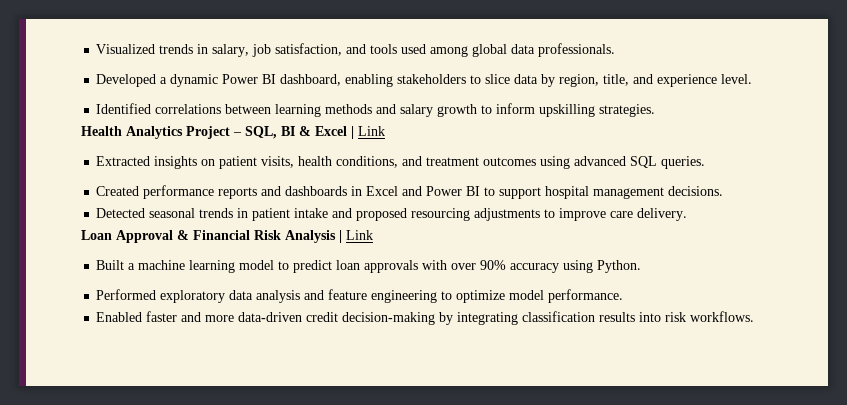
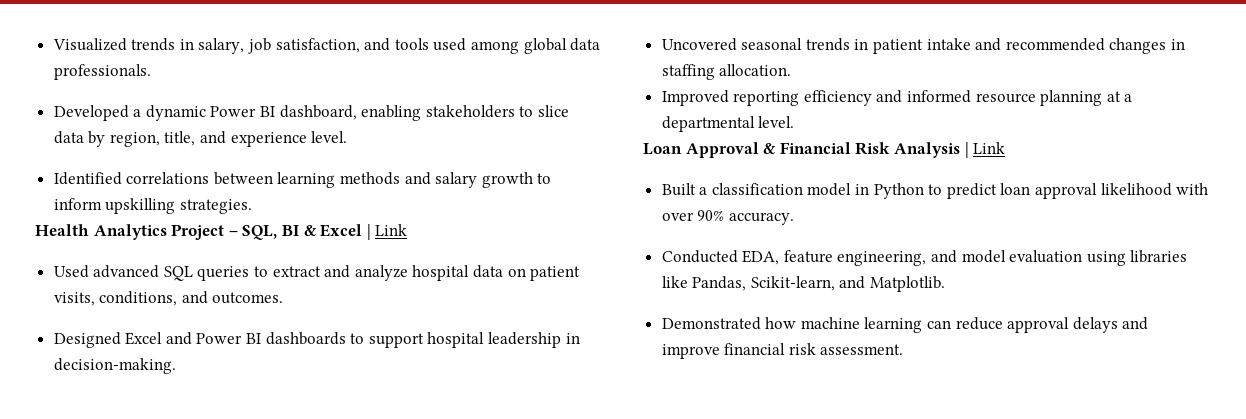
- Extracted insights on patient visits, health conditions, and treatment outcomes using advanced SQL queries.
- Created performance reports and dashboards in Excel and Power BI to support hospital management decisions.
- Detected seasonal trends in patient intake and proposed resourcing adjustments to improve care delivery.
+ Used advanced SQL queries to extract and analyze hospital data on patient visits, conditions, and outcomes.
+ Designed Excel and Power BI dashboards to support hospital leadership in decision-making.
+ Uncovered seasonal trends in patient intake and recommended changes in staffing allocation.
+ Improved reporting efficiency and informed resource planning at a departmental level.
- Built a machine learning model to predict loan approvals with over 90% accuracy using Python.
- Performed exploratory data analysis and feature engineering to optimize model performance.
- Enabled faster and more data-driven credit decision-making by integrating classification results into risk workflows.
+ Built a classification model in Python to predict loan approval likelihood with over 90% accuracy.
+ Conducted EDA, feature engineering, and model evaluation using libraries like Pandas, Scikit-learn, and Matplotlib.
+ Demonstrated how machine learning can reduce approval delays and improve financial risk assessment.

